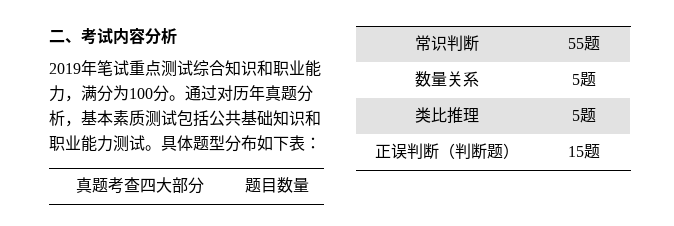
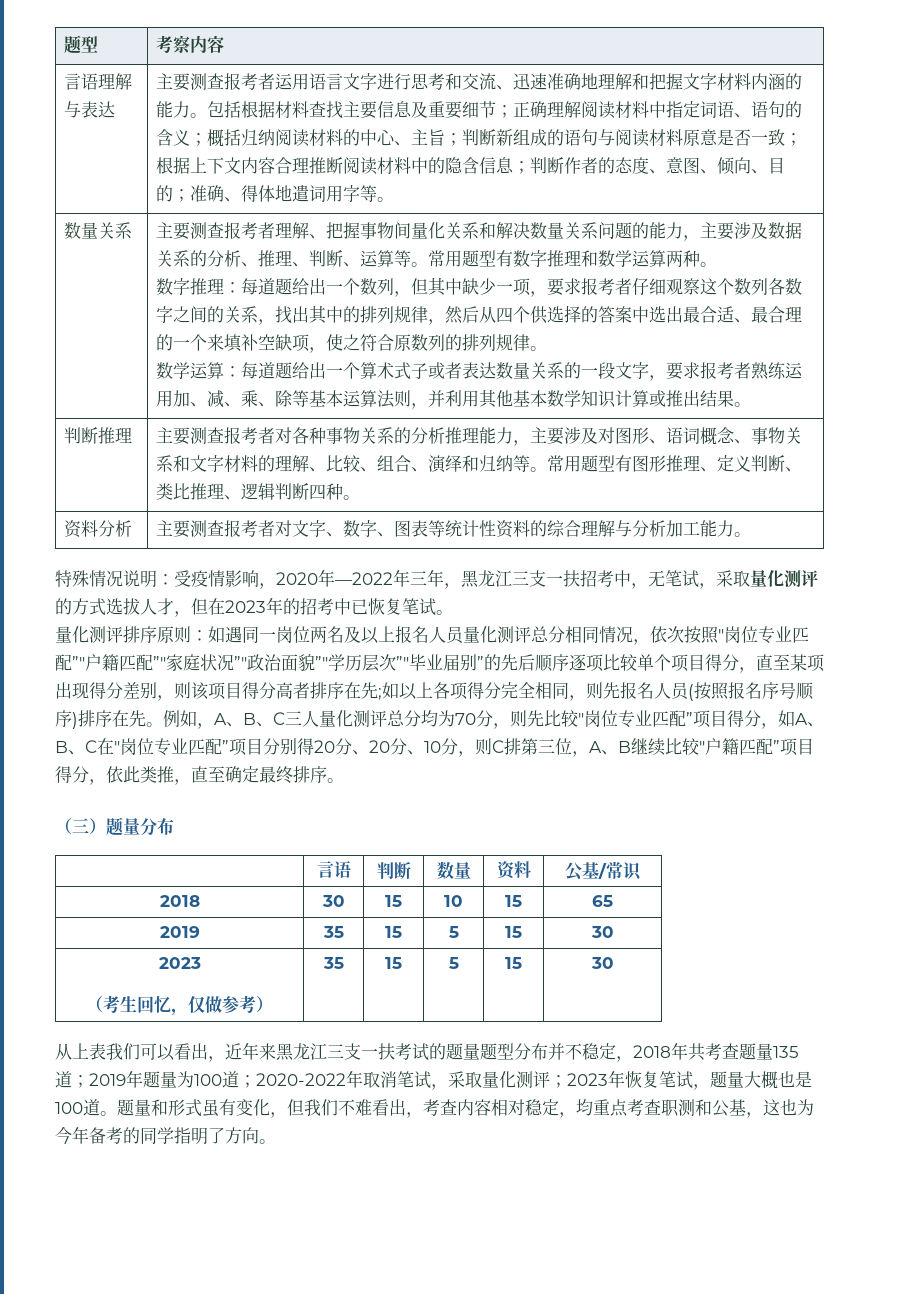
- 二、考试内容分析
- 2019年笔试重点测试综合知识和职业能力，满分为100分。通过对历年真题分析，基本素质测试包括公共基础知识和职业能力测试。具体题型分布如下表：
- 真题考查四大部分 | 题目数量
- 常识判断 | 55题
- 数量关系 | 5题
- 类比推理 | 5题
- 正误判断（判断题） | 15题
+ 题型 | 考察内容
+ 言语理解与表达 | 主要测查报考者运用语言文字进行思考和交流、迅速准确地理解和把握文字材料内涵的能力。包括根据材料查找主要信息及重要细节；正确理解阅读材料中指定词语、语句的含义；概括归纳阅读材料的中心、主旨；判断新组成的语句与阅读材料原意是否一致；根据上下文内容合理推断阅读材料中的隐含信息；判断作者的态度、意图、倾向、目的；准确、得体地遣词用字等。
+ 数量关系 | 主要测查报考者理解、把握事物间量化关系和解决数量关系问题的能力，主要涉及数据关系的分析、推理、判断、运算等。常用题型有数字推理和数学运算两种。
+ 数字推理：每道题给出一个数列，但其中缺少一项，要求报考者仔细观察这个数列各数字之间的关系，找出其中的排列规律，然后从四个供选择的答案中选出最合适、最合理的一个来填补空缺项，使之符合原数列的排列规律。
+ 数学运算：每道题给出一个算术式子或者表达数量关系的一段文字，要求报考者熟练运用加、减、乘、除等基本运算法则，并利用其他基本数学知识计算或推出结果。
+ 判断推理 | 主要测查报考者对各种事物关系的分析推理能力，主要涉及对图形、语词概念、事物关系和文字材料的理解、比较、组合、演绎和归纳等。常用题型有图形推理、定义判断、类比推理、逻辑判断四种。
+ 资料分析 | 主要测查报考者对文字、数字、图表等统计性资料的综合理解与分析加工能力。
+ 特殊情况说明：受疫情影响，2020年—2022年三年，黑龙江三支一扶招考中，无笔试，采取量化测评的方式选拔人才，但在2023年的招考中已恢复笔试。
+ 量化测评排序原则：如遇同一岗位两名及以上报名人员量化测评总分相同情况，依次按照"岗位专业匹配”"户籍匹配”"家庭状况”"政治面貌”"学历层次”"毕业届别”的先后顺序逐项比较单个项目得分，直至某项出现得分差别，则该项目得分高者排序在先;如以上各项得分完全相同，则先报名人员(按照报名序号顺序)排序在先。例如，A、B、C三人量化测评总分均为70分，则先比较"岗位专业匹配”项目得分，如A、B、C在"岗位专业匹配”项目分别得20分、20分、10分，则C排第三位，A、B继续比较"户籍匹配”项目得分，依此类推，直至确定最终排序。
+ （三）题量分布
+ | 言语 | 判断 | 数量 | 资料 | 公基/常识
+ 2018 | 30 | 15 | 10 | 15 | 65
+ 2019 | 35 | 15 | 5 | 15 | 30
+ 2023
+ （考生回忆，仅做参考） | 35 | 15 | 5 | 15 | 30
+ 从上表我们可以看出，近年来黑龙江三支一扶考试的题量题型分布并不稳定，2018年共考查题量135道；2019年题量为100道；2020-2022年取消笔试，采取量化测评；2023年恢复笔试，题量大概也是100道。题量和形式虽有变化，但我们不难看出，考查内容相对稳定，均重点考查职测和公基，这也为今年备考的同学指明了方向。

